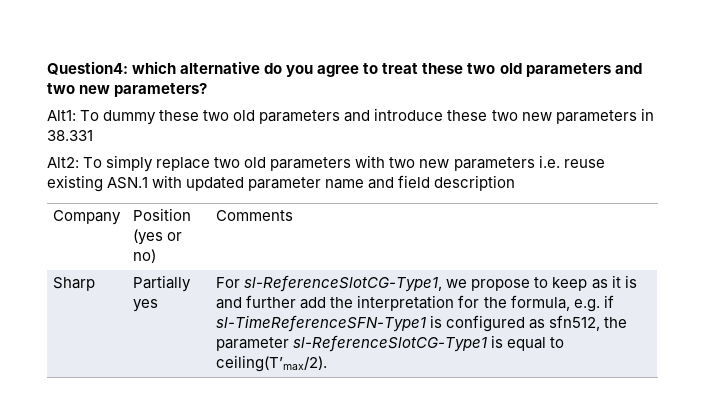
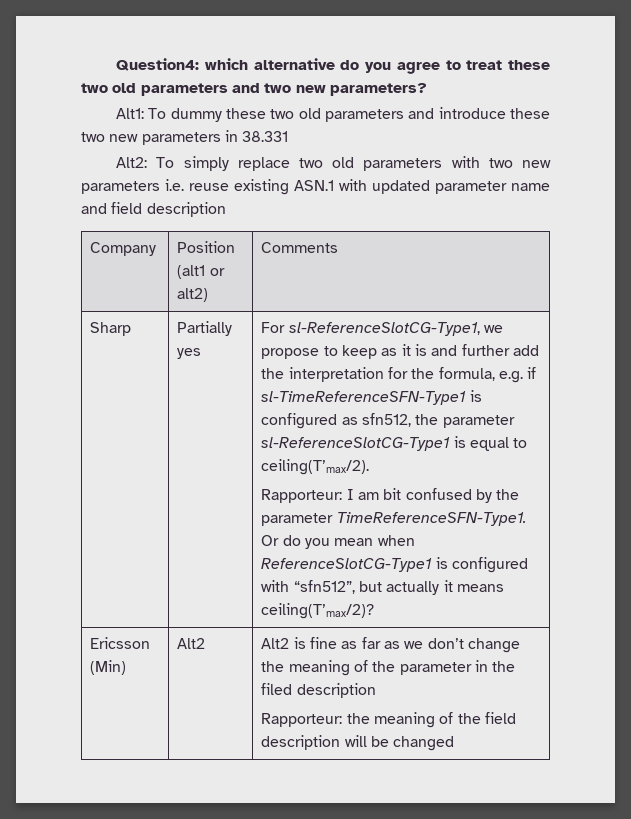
- Company | Position (yes or no) | Comments
+ Company | Position (alt1 or alt2) | Comments
+ Rapporteur: I am bit confused by the parameter TimeReferenceSFN-Type1. Or do you mean when ReferenceSlotCG-Type1 is configured with “sfn512”, but actually it means ceiling(T’max/2)?
+ Ericsson (Min) | Alt2 | Alt2 is fine as far as we don’t change the meaning of the parameter in the filed description
+ Rapporteur: the meaning of the field description will be changed

